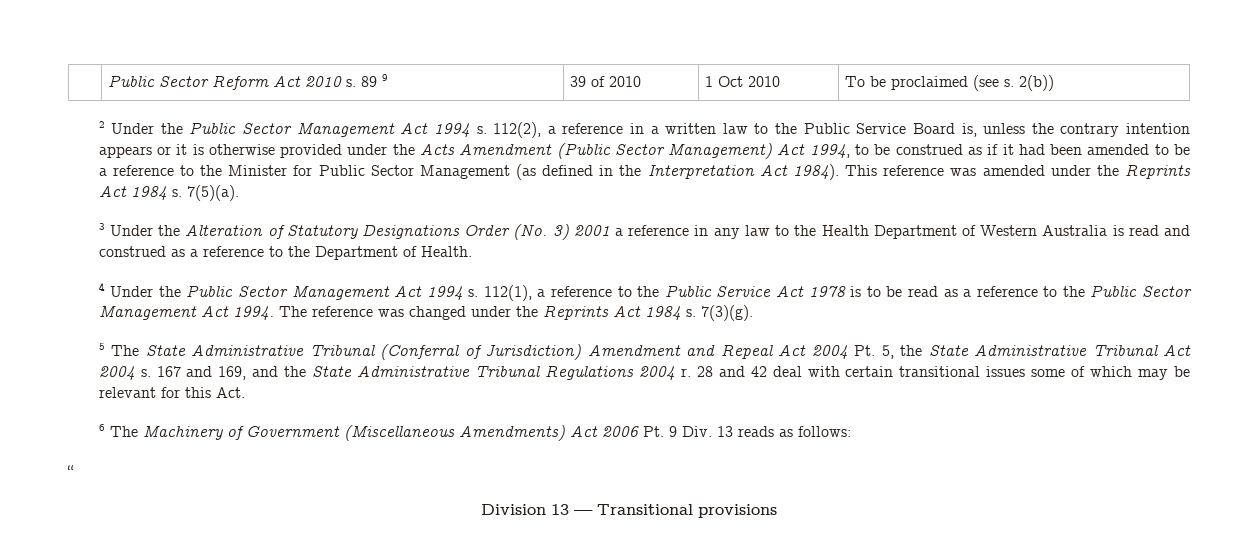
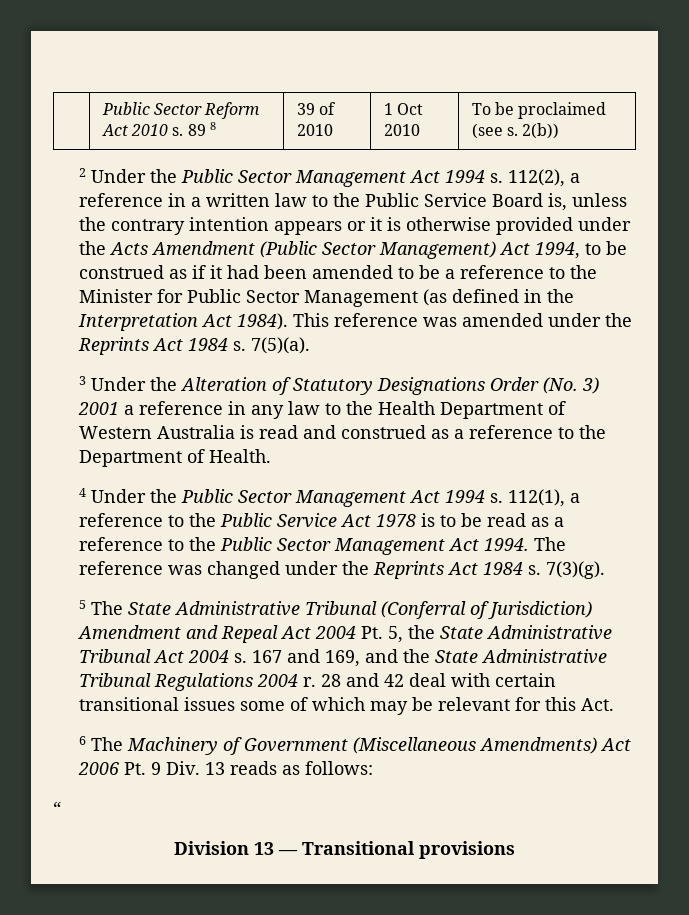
- | Public Sector Reform Act 2010 s. 89 9 | 39 of 2010 | 1 Oct 2010 | To be proclaimed (see s. 2(b))
+ | Public Sector Reform Act 2010 s. 89 8 | 39 of 2010 | 1 Oct 2010 | To be proclaimed (see s. 2(b))

